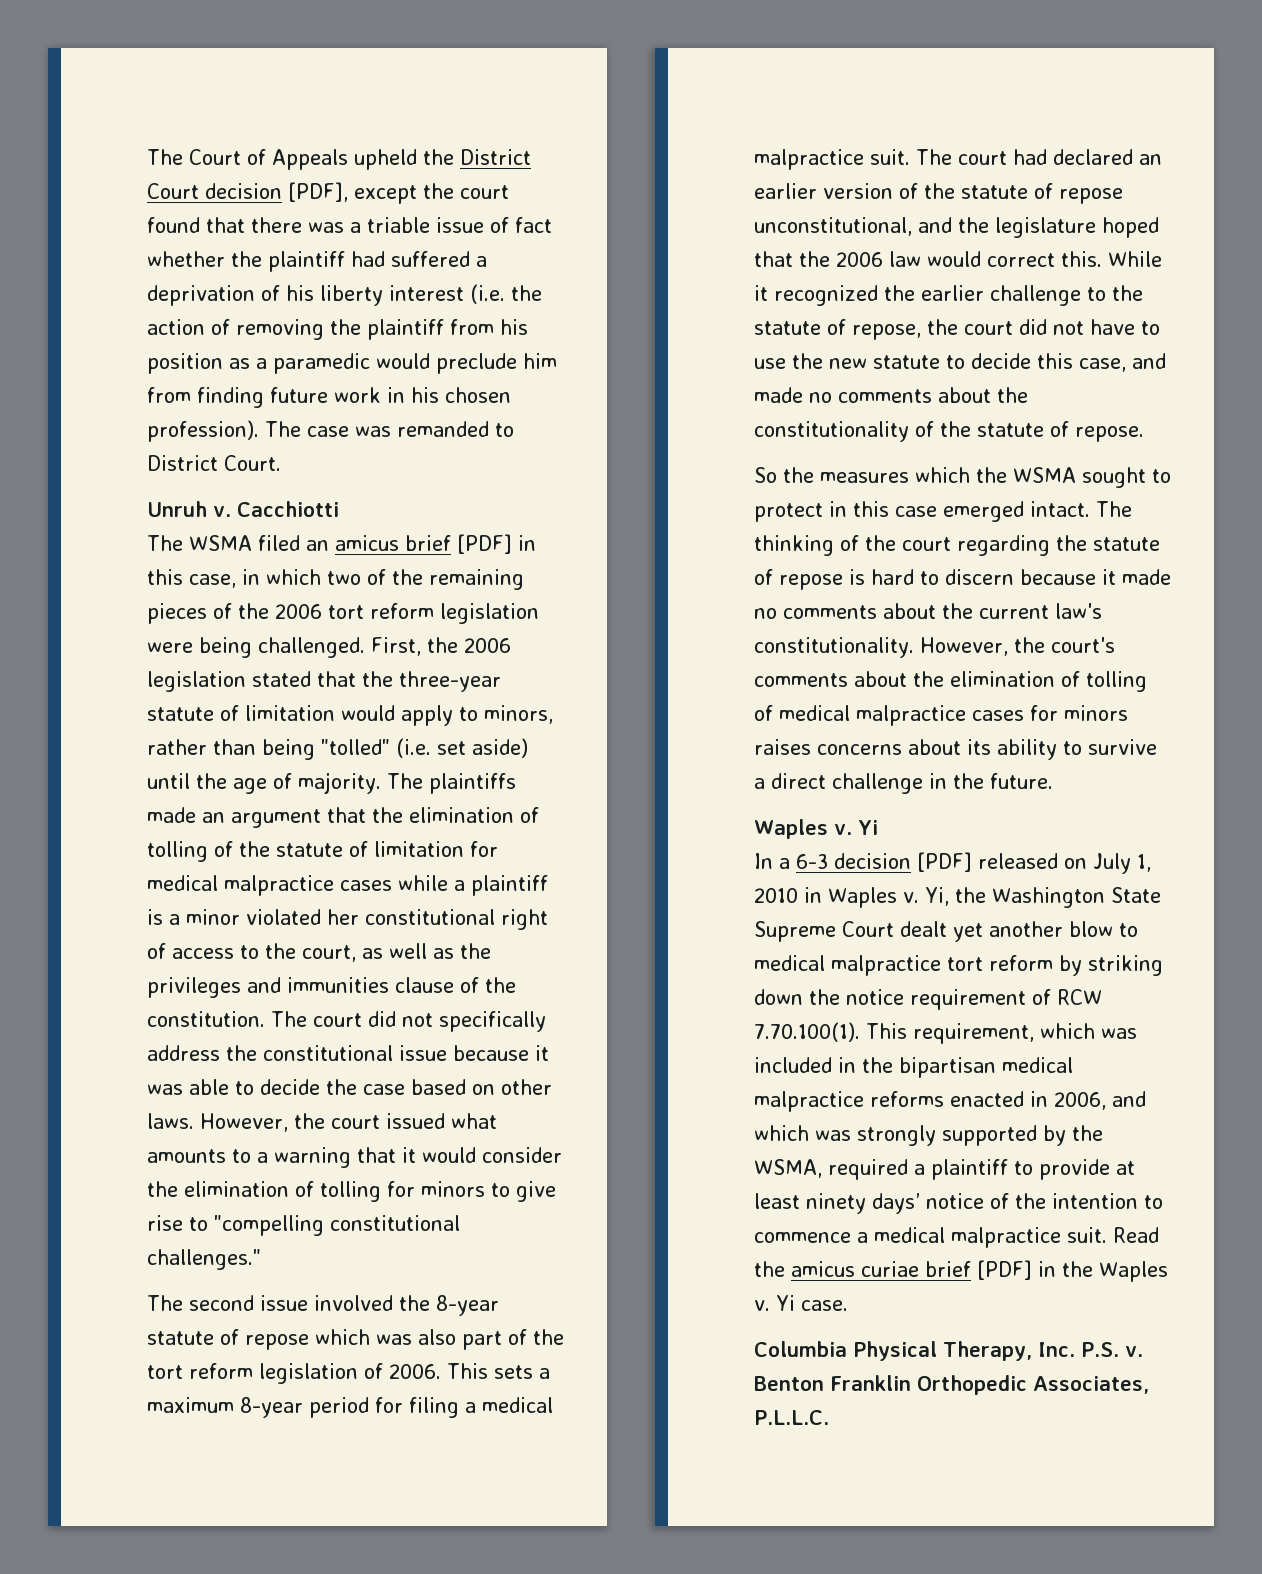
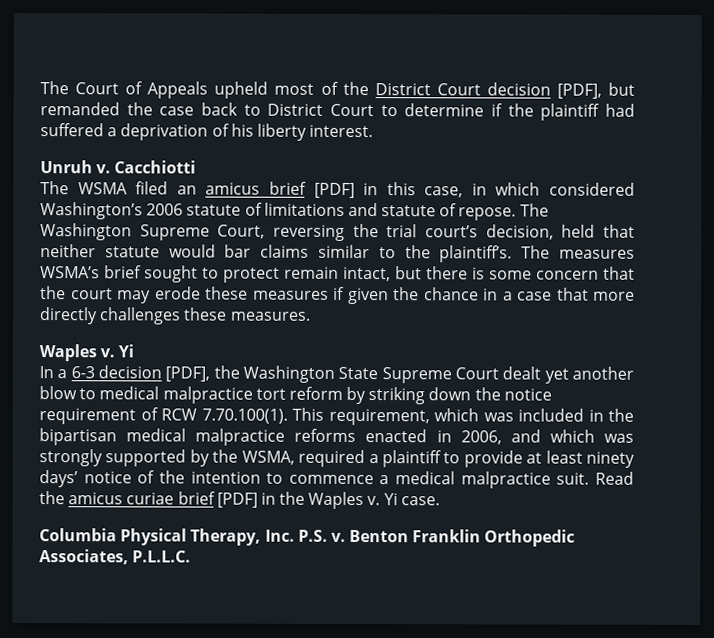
- The Court of Appeals upheld the District Court decision [PDF], except the court found that there was a triable issue of fact whether the plaintiff had suffered a deprivation of his liberty interest (i.e. the action of removing the plaintiff from his position as a paramedic would preclude him from finding future work in his chosen profession). The case was remanded to District Court.
+ The Court of Appeals upheld most of the District Court decision [PDF], but remanded the case back to District Court to determine if the plaintiff had suffered a deprivation of his liberty interest.
- The WSMA filed an amicus brief [PDF] in this case, in which two of the remaining pieces of the 2006 tort reform legislation were being challenged. First, the 2006 legislation stated that the three-year statute of limitation would apply to minors, rather than being "tolled" (i.e. set aside) until the age of majority. The plaintiffs made an argument that the elimination of tolling of the statute of limitation for medical malpractice cases while a plaintiff is a minor violated her constitutional right of access to the court, as well as the privileges and immunities clause of the constitution. The court did not specifically address the constitutional issue because it was able to decide the case based on other laws. However, the court issued what amounts to a warning that it would consider the elimination of tolling for minors to give rise to "compelling constitutional challenges."
- The second issue involved the 8-year statute of repose which was also part of the tort reform legislation of 2006. This sets a maximum 8-year period for filing a medical malpractice suit. The court had declared an earlier version of the statute of repose unconstitutional, and the legislature hoped that the 2006 law would correct this. While it recognized the earlier challenge to the statute of repose, the court did not have to use the new statute to decide this case, and made no comments about the constitutionality of the statute of repose.
- So the measures which the WSMA sought to protect in this case emerged intact. The thinking of the court regarding the statute of repose is hard to discern because it made no comments about the current law's constitutionality. However, the court's comments about the elimination of tolling of medical malpractice cases for minors raises concerns about its ability to survive a direct challenge in the future.
+ The WSMA filed an amicus brief [PDF] in this case, in which considered Washington’s 2006 statute of limitations and statute of repose. The Washington Supreme Court, reversing the trial court’s decision, held that neither statute would bar claims similar to the plaintiff’s. The measures WSMA’s brief sought to protect remain intact, but there is some concern that the court may erode these measures if given the chance in a case that more directly challenges these measures.
- In a 6-3 decision [PDF] released on July 1, 2010 in Waples v. Yi, the Washington State Supreme Court dealt yet another blow to medical malpractice tort reform by striking down the notice requirement of RCW 7.70.100(1). This requirement, which was included in the bipartisan medical malpractice reforms enacted in 2006, and which was strongly supported by the WSMA, required a plaintiff to provide at least ninety days’ notice of the intention to commence a medical malpractice suit.
+ In a 6-3 decision [PDF], the Washington State Supreme Court dealt yet another blow to medical malpractice tort reform by striking down the notice requirement of RCW 7.70.100(1). This requirement, which was included in the bipartisan medical malpractice reforms enacted in 2006, and which was strongly supported by the WSMA, required a plaintiff to provide at least ninety days’ notice of the intention to commence a medical malpractice suit.

